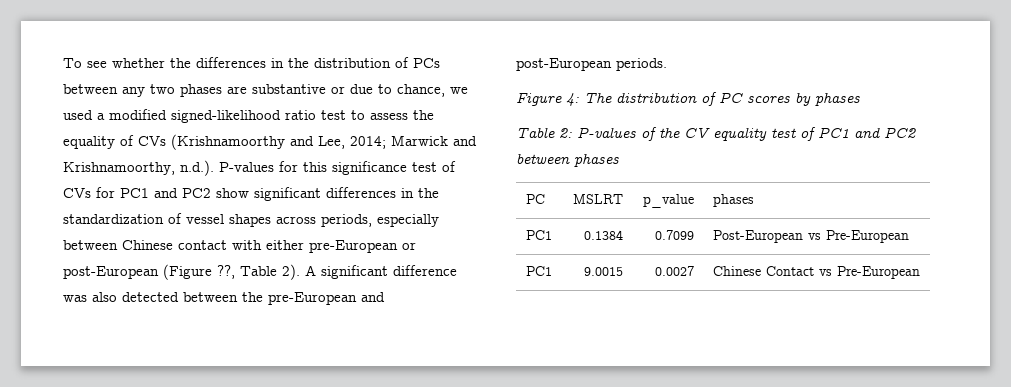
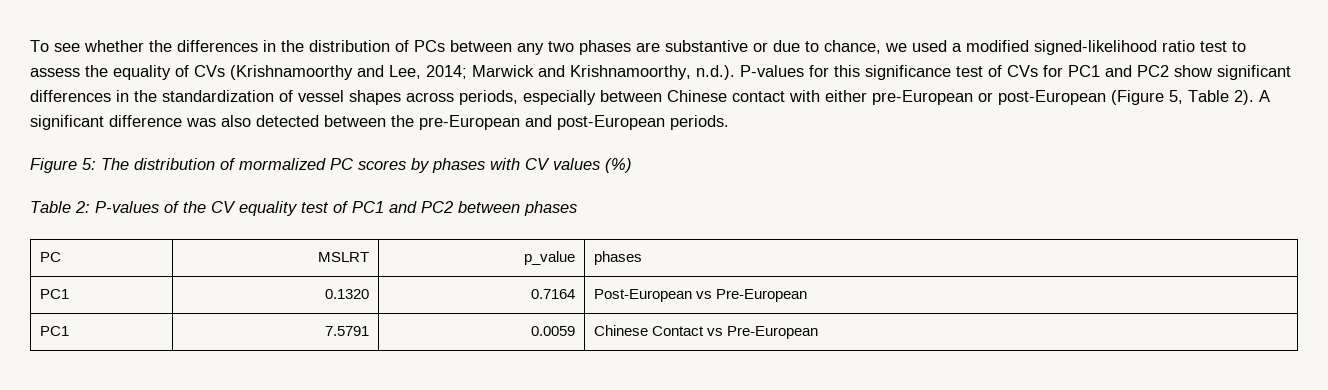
- Marwick and Krishnamoorthy, n.d.). P-values for this significance test of CVs for PC1 and PC2 show significant differences in the standardization of vessel shapes across periods, especially between Chinese contact with either pre-European or post-European (Figure ??, Table 2).
+ Marwick and Krishnamoorthy, n.d.). P-values for this significance test of CVs for PC1 and PC2 show significant differences in the standardization of vessel shapes across periods, especially between Chinese contact with either pre-European or post-European (Figure 5, Table 2).
- Figure 4: The distribution of PC scores by phases
+ Figure 5: The distribution of mormalized PC scores by phases with CV values (%)
- PC1 | 0.1384 | 0.7099 | Post-European vs Pre-European
+ PC1 | 0.1320 | 0.7164 | Post-European vs Pre-European
- PC1 | 9.0015 | 0.0027 | Chinese Contact vs Pre-European
+ PC1 | 7.5791 | 0.0059 | Chinese Contact vs Pre-European

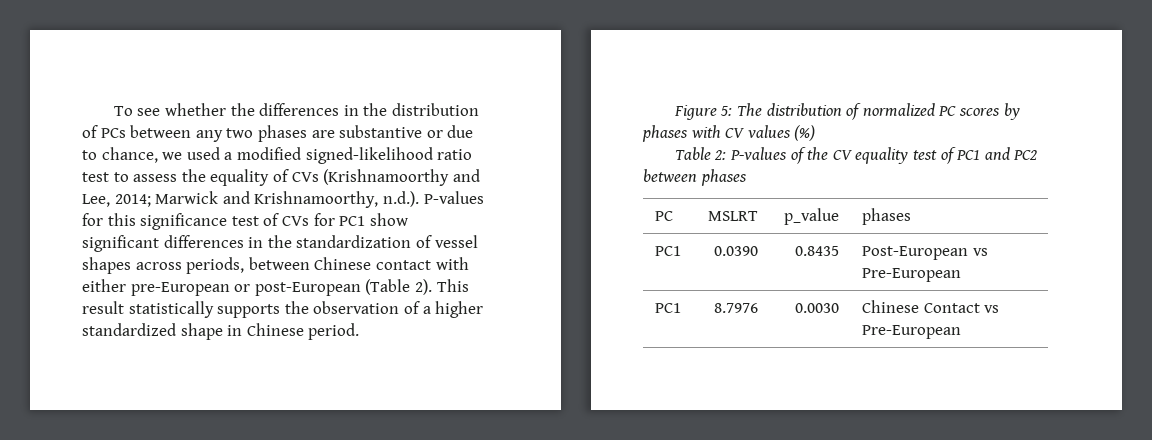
- Marwick and Krishnamoorthy, n.d.). P-values for this significance test of CVs for PC1 and PC2 show significant differences in the standardization of vessel shapes across periods, especially between Chinese contact with either pre-European or post-European (Figure 5, Table 2). A significant difference was also detected between the pre-European and post-European periods.
+ Marwick and Krishnamoorthy, n.d.). P-values for this significance test of CVs for PC1 show significant differences in the standardization of vessel shapes across periods, between Chinese contact with either pre-European or post-European (Table 2). This result statistically supports the observation of a higher standardized shape in Chinese period.
- Figure 5: The distribution of mormalized PC scores by phases with CV values (%)
+ Figure 5: The distribution of normalized PC scores by phases with CV values (%)
- PC1 | 0.1320 | 0.7164 | Post-European vs Pre-European
+ PC1 | 0.0390 | 0.8435 | Post-European vs Pre-European
- PC1 | 7.5791 | 0.0059 | Chinese Contact vs Pre-European
+ PC1 | 8.7976 | 0.0030 | Chinese Contact vs Pre-European

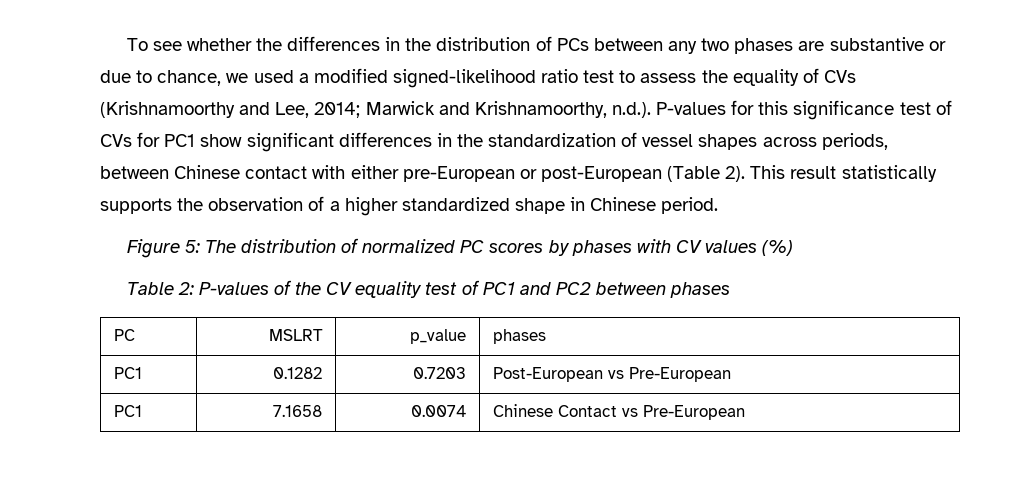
- PC1 | 0.0390 | 0.8435 | Post-European vs Pre-European
+ PC1 | 0.1282 | 0.7203 | Post-European vs Pre-European
- PC1 | 8.7976 | 0.0030 | Chinese Contact vs Pre-European
+ PC1 | 7.1658 | 0.0074 | Chinese Contact vs Pre-European

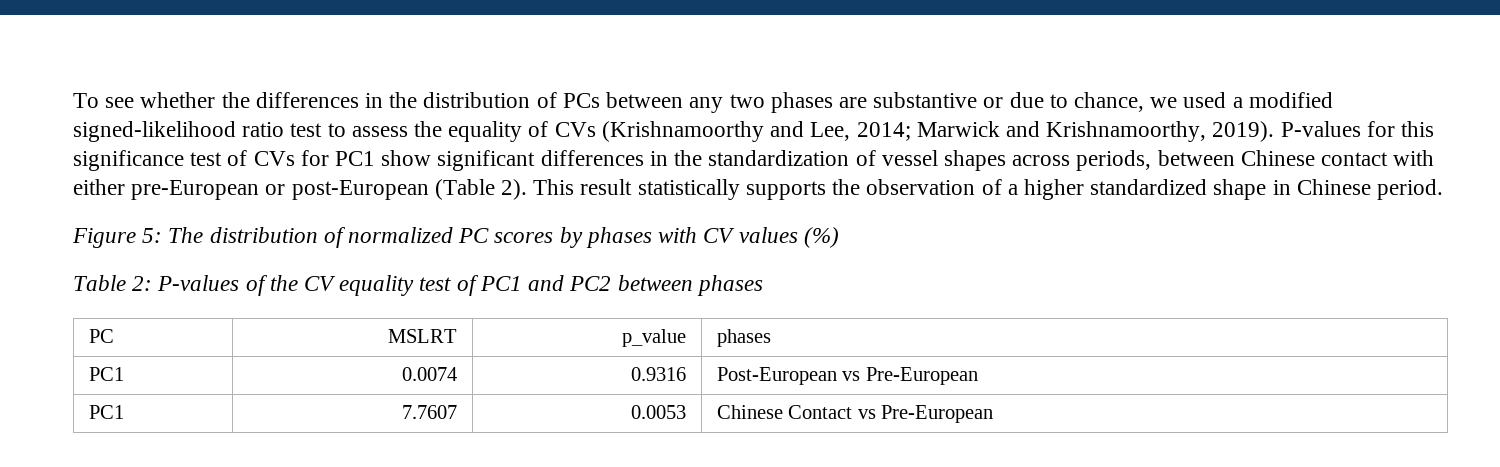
- Marwick and Krishnamoorthy, n.d.). P-values for this significance test of CVs for PC1 show significant differences in the standardization of vessel shapes across periods, between Chinese contact with either pre-European or post-European (Table 2).
+ Marwick and Krishnamoorthy, 2019). P-values for this significance test of CVs for PC1 show significant differences in the standardization of vessel shapes across periods, between Chinese contact with either pre-European or post-European (Table 2).
- PC1 | 0.1282 | 0.7203 | Post-European vs Pre-European
+ PC1 | 0.0074 | 0.9316 | Post-European vs Pre-European
- PC1 | 7.1658 | 0.0074 | Chinese Contact vs Pre-European
+ PC1 | 7.7607 | 0.0053 | Chinese Contact vs Pre-European

